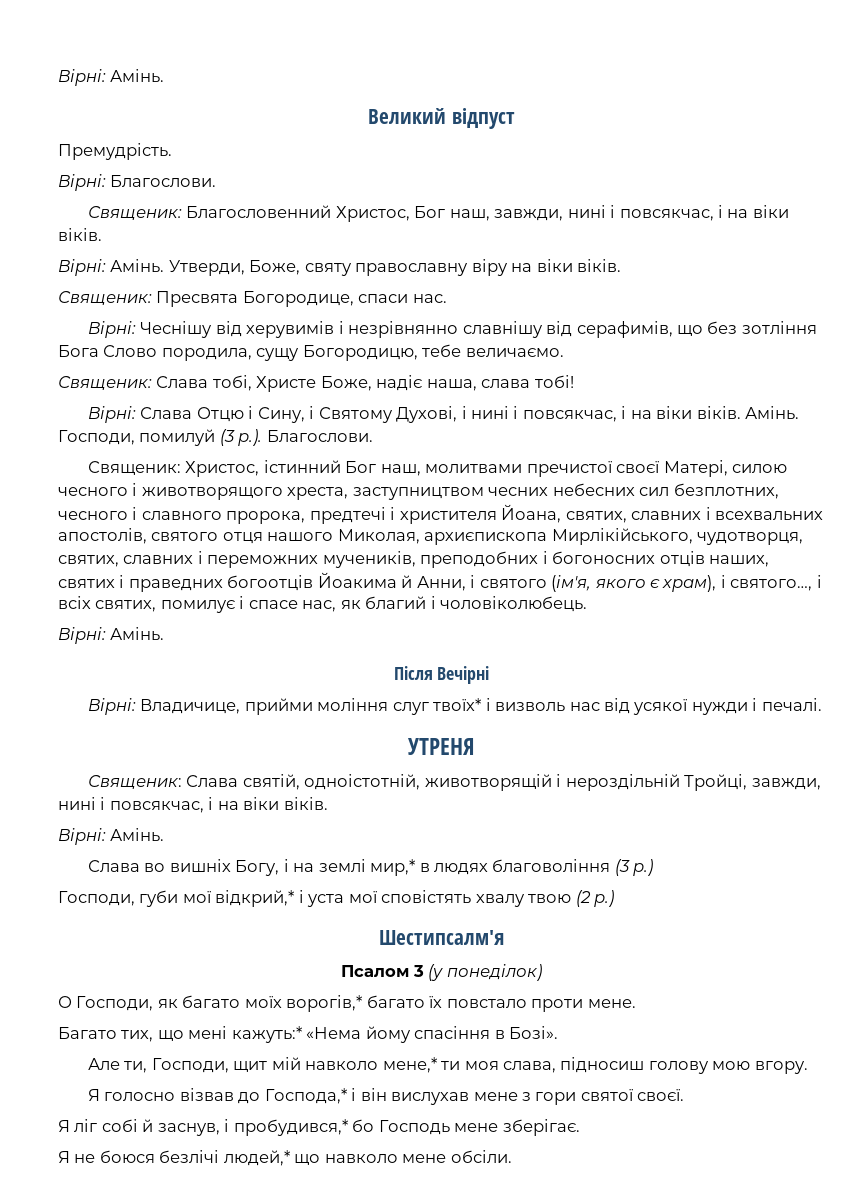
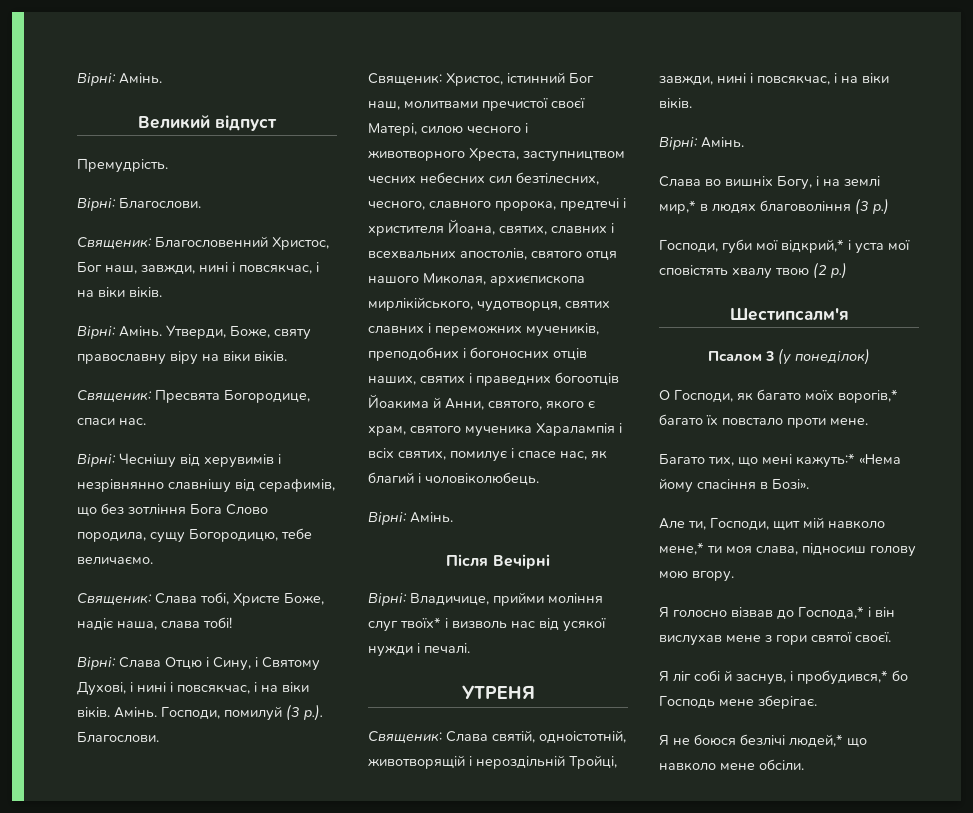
- Священик: Христос, істинний Бог наш, молитвами пречистої своєї Матері, силою чесного і животворящого хреста, заступництвом чесних небесних сил безплотних, чесного і славного пророка, предтечі і христителя Йоана, святих, славних і всехвальних апостолів, святого отця нашого Миколая, архиєпископа Мирлікійського, чудотворця, святих, славних і переможних мучеників, преподобних і богоносних отців наших, святих і праведних богоотців Йоакима й Анни, і святого (ім'я, якого є храм), і святого…, і всіх святих, помилує і спасе нас, як благий і чоловіколюбець.
+ Священик: Христос, істинний Бог наш, молитвами пречистої своєї Матері, силою чесного і животворного Хреста, заступництвом чесних небесних сил безтілесних, чесного, славного пророка, предтечі і христителя Йоана, святих, славних і всехвальних апостолів, святого отця нашого Миколая, архиєпископа мирлікійського, чудотворця, святих славних і переможних мучеників, преподобних і богоносних отців наших, святих і праведних богоотців Йоакима й Анни, святого, якого є храм, святого мученика Харалампія і всіх святих, помилує і спасе нас, як благий і чоловіколюбець.

